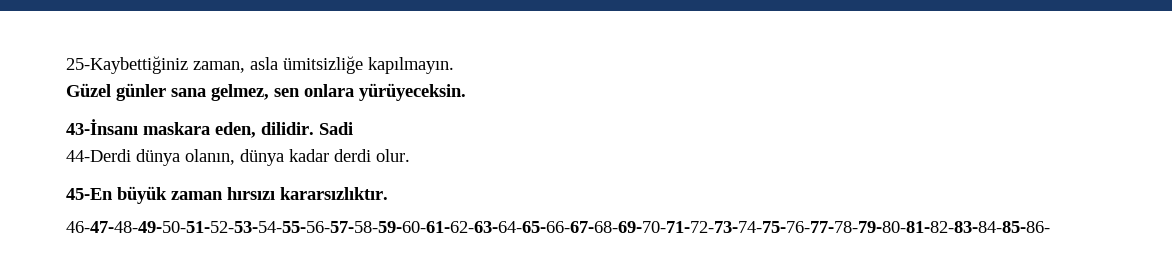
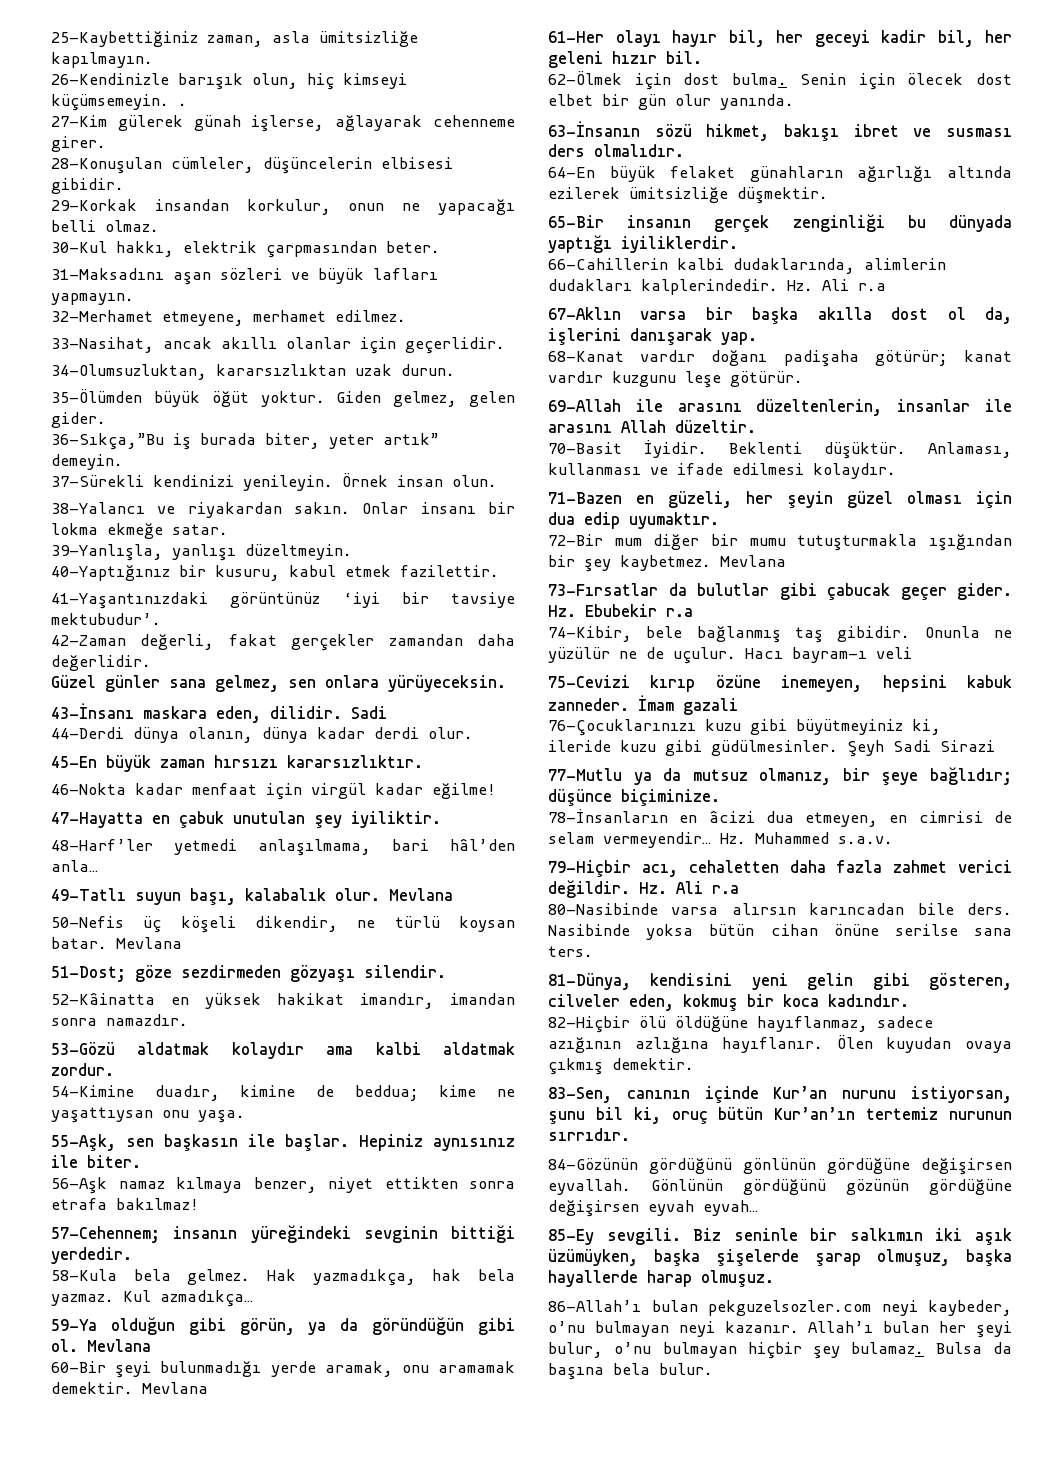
+ 26-Kendinizle barışık olun, hiç kimseyi küçümsemeyin. .
+ 27-Kim gülerek günah işlerse, ağlayarak cehenneme girer.
+ 28-Konuşulan cümleler, düşüncelerin elbisesi gibidir.
+ 29-Korkak insandan korkulur, onun ne yapacağı belli olmaz.
+ 30-Kul hakkı, elektrik çarpmasından beter.
+ 31-Maksadını aşan sözleri ve büyük lafları yapmayın.
+ 32-Merhamet etmeyene, merhamet edilmez.
+ 33-Nasihat, ancak akıllı olanlar için geçerlidir.
+ 34-Olumsuzluktan, kararsızlıktan uzak durun.
+ 35-Ölümden büyük öğüt yoktur. Giden gelmez, gelen gider.
+ 36-Sıkça,”Bu iş burada biter, yeter artık” demeyin.
+ 37-Sürekli kendinizi yenileyin. Örnek insan olun.
+ 38-Yalancı ve riyakardan sakın. Onlar insanı bir lokma ekmeğe satar.
+ 39-Yanlışla, yanlışı düzeltmeyin.
+ 40-Yaptığınız bir kusuru, kabul etmek fazilettir.
+ 41-Yaşantınızdaki görüntünüz ‘iyi bir tavsiye mektubudur’.
+ 42-Zaman değerli, fakat gerçekler zamandan daha değerlidir.
- 46-47-48-49-50-51-52-53-54-55-56-57-58-59-60-61-62-63-64-65-66-67-68-69-70-71-72-73-74-75-76-77-78-79-80-81-82-83-84-85-86-
+ 46-Nokta kadar menfaat için virgül kadar eğilme!
+ 47-Hayatta en çabuk unutulan şey iyiliktir.
+ 48-Harf’ler yetmedi anlaşılmama, bari hâl’den anla…
+ 49-Tatlı suyun başı, kalabalık olur. Mevlana
+ 50-Nefis üç köşeli dikendir, ne türlü koysan batar. Mevlana
+ 51-Dost; göze sezdirmeden gözyaşı silendir.
+ 52-Kâinatta en yüksek hakikat imandır, imandan sonra namazdır.
+ 53-Gözü aldatmak kolaydır ama kalbi aldatmak zordur.
+ 54-Kimine duadır, kimine de beddua; kime ne yaşattıysan onu yaşa.
+ 55-Aşk, sen başkasın ile başlar. Hepiniz aynısınız ile biter.
+ 56-Aşk namaz kılmaya benzer, niyet ettikten sonra etrafa bakılmaz!
+ 57-Cehennem; insanın yüreğindeki sevginin bittiği yerdedir.
+ 58-Kula bela gelmez. Hak yazmadıkça, hak bela yazmaz. Kul azmadıkça…
+ 59-Ya olduğun gibi görün, ya da göründüğün gibi ol. Mevlana
+ 60-Bir şeyi bulunmadığı yerde aramak, onu aramamak demektir. Mevlana
+ 61-Her olayı hayır bil, her geceyi kadir bil, her geleni hızır bil.
+ 62-Ölmek için dost bulma. Senin için ölecek dost elbet bir gün olur yanında.
+ 63-İnsanın sözü hikmet, bakışı ibret ve susması ders olmalıdır.
+ 64-En büyük felaket günahların ağırlığı altında ezilerek ümitsizliğe düşmektir.
+ 65-Bir insanın gerçek zenginliği bu dünyada yaptığı iyiliklerdir.
+ 66-Cahillerin kalbi dudaklarında, alimlerin dudakları kalplerindedir. Hz. Ali r.a
+ 67-Aklın varsa bir başka akılla dost ol da, işlerini danışarak yap.
+ 68-Kanat vardır doğanı padişaha götürür; kanat vardır kuzgunu leşe götürür.
+ 69-Allah ile arasını düzeltenlerin, insanlar ile arasını Allah düzeltir.
+ 70-Basit İyidir. Beklenti düşüktür. Anlaması, kullanması ve ifade edilmesi kolaydır.
+ 71-Bazen en güzeli, her şeyin güzel olması için dua edip uyumaktır.
+ 72-Bir mum diğer bir mumu tutuşturmakla ışığından bir şey kaybetmez. Mevlana
+ 73-Fırsatlar da bulutlar gibi çabucak geçer gider. Hz. Ebubekir r.a
+ 74-Kibir, bele bağlanmış taş gibidir. Onunla ne yüzülür ne de uçulur. Hacı bayram-ı veli
+ 75-Cevizi kırıp özüne inemeyen, hepsini kabuk zanneder. İmam gazali
+ 76-Çocuklarınızı kuzu gibi büyütmeyiniz ki, ileride kuzu gibi güdülmesinler. Şeyh Sadi Sirazi
+ 77-Mutlu ya da mutsuz olmanız, bir şeye bağlıdır; düşünce biçiminize.
+ 78-İnsanların en âcizi dua etmeyen, en cimrisi de selam vermeyendir… Hz. Muhammed s.a.v.
+ 79-Hiçbir acı, cehaletten daha fazla zahmet verici değildir. Hz. Ali r.a
+ 80-Nasibinde varsa alırsın karıncadan bile ders. Nasibinde yoksa bütün cihan önüne serilse sana ters.
+ 81-Dünya, kendisini yeni gelin gibi gösteren, cilveler eden, kokmuş bir koca kadındır.
+ 82-Hiçbir ölü öldüğüne hayıflanmaz, sadece azığının azlığına hayıflanır. Ölen kuyudan ovaya çıkmış demektir.
+ 83-Sen, canının içinde Kur’an nurunu istiyorsan, şunu bil ki, oruç bütün Kur’an’ın tertemiz nurunun sırrıdır.
+ 84-Gözünün gördüğünü gönlünün gördüğüne değişirsen eyvallah. Gönlünün gördüğünü gözünün gördüğüne değişirsen eyvah eyvah…
+ 85-Ey sevgili. Biz seninle bir salkımın iki aşık üzümüyken, başka şişelerde şarap olmuşuz, başka hayallerde harap olmuşuz.
+ 86-Allah’ı bulan pekguzelsozler.com neyi kaybeder, o’nu bulmayan neyi kazanır. Allah’ı bulan her şeyi bulur, o’nu bulmayan hiçbir şey bulamaz. Bulsa da başına bela bulur.

